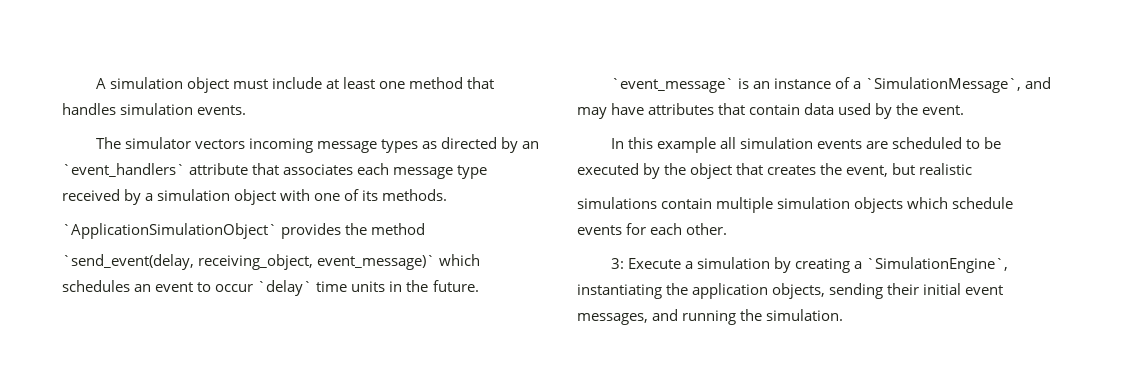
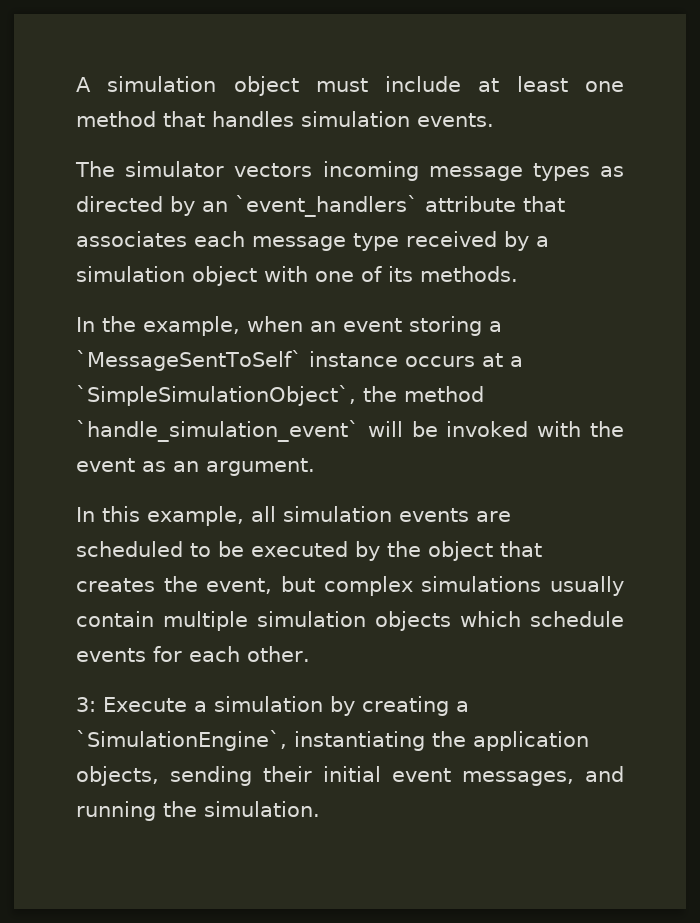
- `ApplicationSimulationObject` provides the method
- `send_event(delay, receiving_object, event_message)` which schedules an event to occur `delay` time units in the future.
- `event_message` is an instance of a `SimulationMessage`, and may have attributes that contain data used by the event.
+ In the example, when an event storing a `MessageSentToSelf` instance occurs at a `SimpleSimulationObject`, the method `handle_simulation_event` will be invoked with the event as an argument.
- In this example all simulation events are scheduled to be executed by the object that creates the event, but realistic
- simulations contain multiple simulation objects which schedule events for each other.
+ In this example, all simulation events are scheduled to be executed by the object that creates the event, but complex simulations usually contain multiple simulation objects which schedule events for each other.

